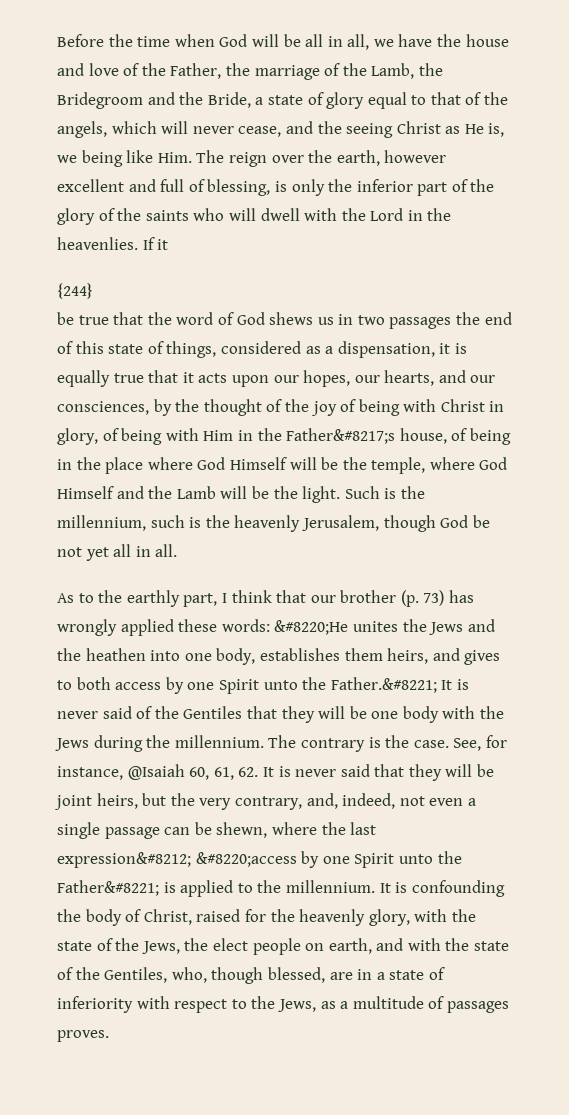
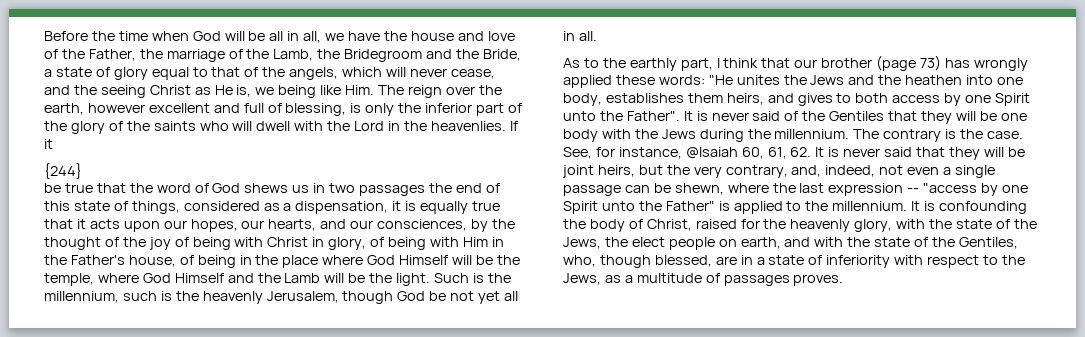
- be true that the word of God shews us in two passages the end of this state of things, considered as a dispensation, it is equally true that it acts upon our hopes, our hearts, and our consciences, by the thought of the joy of being with Christ in glory, of being with Him in the Father&#8217;s house, of being in the place where God Himself will be the temple, where God Himself and the Lamb will be the light.
+ be true that the word of God shews us in two passages the end of this state of things, considered as a dispensation, it is equally true that it acts upon our hopes, our hearts, and our consciences, by the thought of the joy of being with Christ in glory, of being with Him in the Father's house, of being in the place where God Himself will be the temple, where God Himself and the Lamb will be the light.
- As to the earthly part, I think that our brother (p. 73) has wrongly applied these words: &#8220;He unites the Jews and the heathen into one body, establishes them heirs, and gives to both access by one Spirit unto the Father.&#8221; It is never said of the Gentiles that they will be one body with the Jews during the millennium.
+ As to the earthly part, I think that our brother (page 73) has wrongly applied these words: "He unites the Jews and the heathen into one body, establishes them heirs, and gives to both access by one Spirit unto the Father". It is never said of the Gentiles that they will be one body with the Jews during the millennium.
- See, for instance, @Isaiah 60, 61, 62. It is never said that they will be joint heirs, but the very contrary, and, indeed, not even a single passage can be shewn, where the last expression&#8212; &#8220;access by one Spirit unto the Father&#8221; is applied to the millennium.
+ See, for instance, @Isaiah 60, 61, 62. It is never said that they will be joint heirs, but the very contrary, and, indeed, not even a single passage can be shewn, where the last expression -- "access by one Spirit unto the Father" is applied to the millennium.

